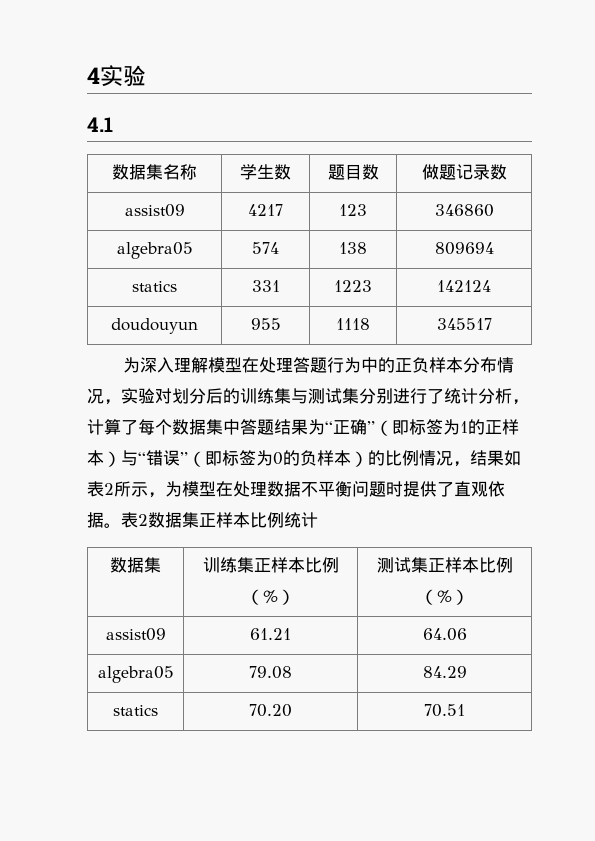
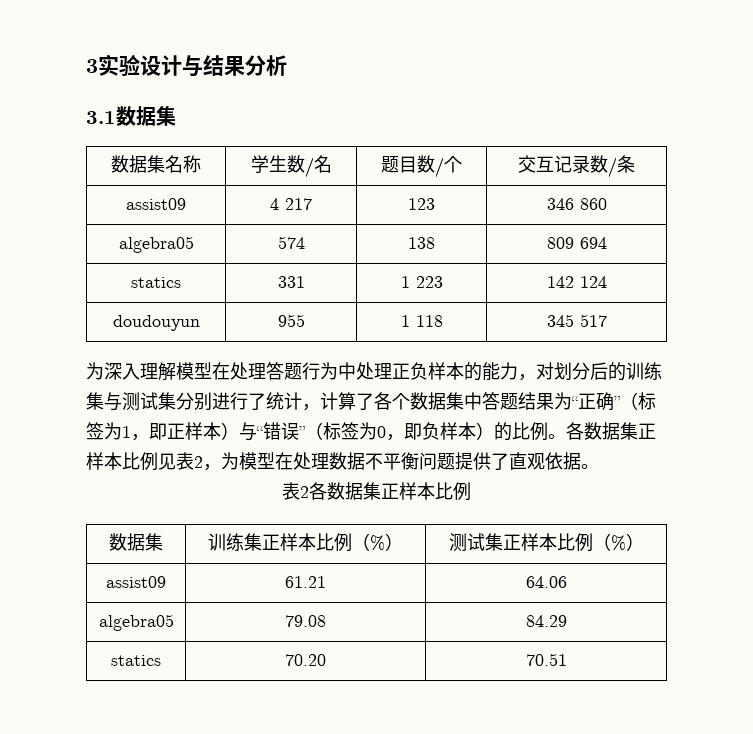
- 4实验
- 4.1
+ 3实验设计与结果分析
+ 3.1数据集
- 数据集名称 | 学生数 | 题目数 | 做题记录数
- assist09 | 4217 | 123 | 346860
+ 数据集名称 | 学生数/名 | 题目数/个 | 交互记录数/条
+ assist09 | 4 217 | 123 | 346 860
- algebra05 | 574 | 138 | 809694
+ algebra05 | 574 | 138 | 809 694
- statics | 331 | 1223 | 142124
- doudouyun | 955 | 1118 | 345517
+ statics | 331 | 1 223 | 142 124
+ doudouyun | 955 | 1 118 | 345 517
- 为深入理解模型在处理答题行为中的正负样本分布情况，实验对划分后的训练集与测试集分别进行了统计分析，计算了每个数据集中答题结果为“正确”（即标签为1的正样本）与“错误”（即标签为0的负样本）的比例情况，结果如表2所示，为模型在处理数据不平衡问题时提供了直观依据。表2数据集正样本比例统计
+ 为深入理解模型在处理答题行为中处理正负样本的能力，对划分后的训练集与测试集分别进行了统计，计算了各个数据集中答题结果为“正确”（标签为1，即正样本）与“错误”（标签为0，即负样本）的比例。各数据集正样本比例见表2，为模型在处理数据不平衡问题提供了直观依据。
+ 表2各数据集正样本比例

